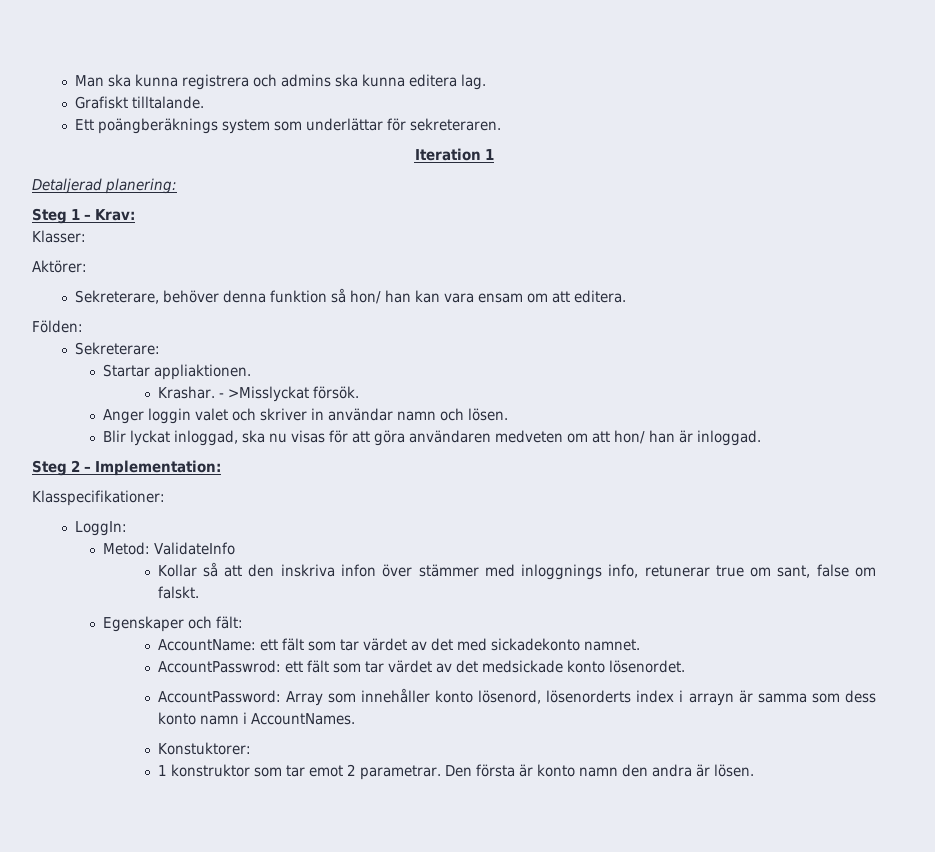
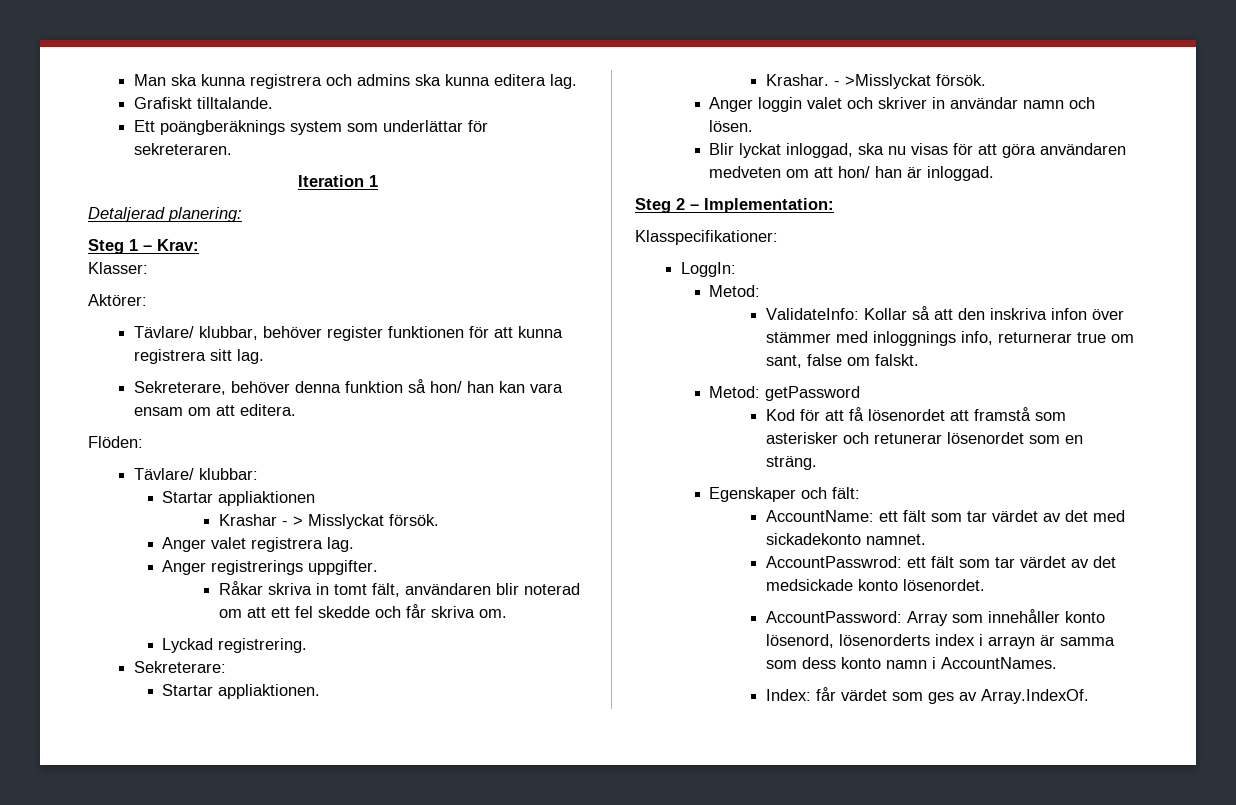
+ Tävlare/ klubbar, behöver register funktionen för att kunna registrera sitt lag.
- Földen:
+ Flöden:
+ Tävlare/ klubbar:
+ Startar appliaktionen
+ Krashar - > Misslyckat försök.
+ Anger valet registrera lag.
+ Anger registrerings uppgifter.
+ Råkar skriva in tomt fält, användaren blir noterad om att ett fel skedde och får skriva om.
+ Lyckad registrering.
  LoggIn:
- Metod: ValidateInfo
- Kollar så att den inskriva infon över stämmer med inloggnings info, retunerar true om sant, false om falskt.
+ Metod:
+ ValidateInfo: Kollar så att den inskriva infon över stämmer med inloggnings info, returnerar true om sant, false om falskt.
+ Metod: getPassword
+ Kod för att få lösenordet att framstå som asterisker och retunerar lösenordet som en sträng.
- Konstuktorer:
- 1 konstruktor som tar emot 2 parametrar. Den första är konto namn den andra är lösen.
+ Index: får värdet som ges av Array.IndexOf.

